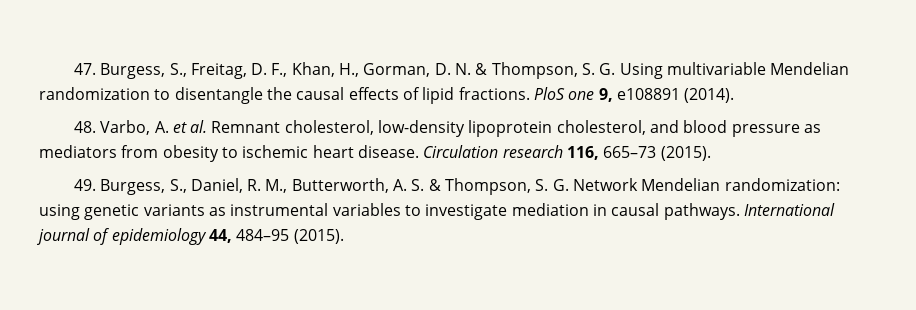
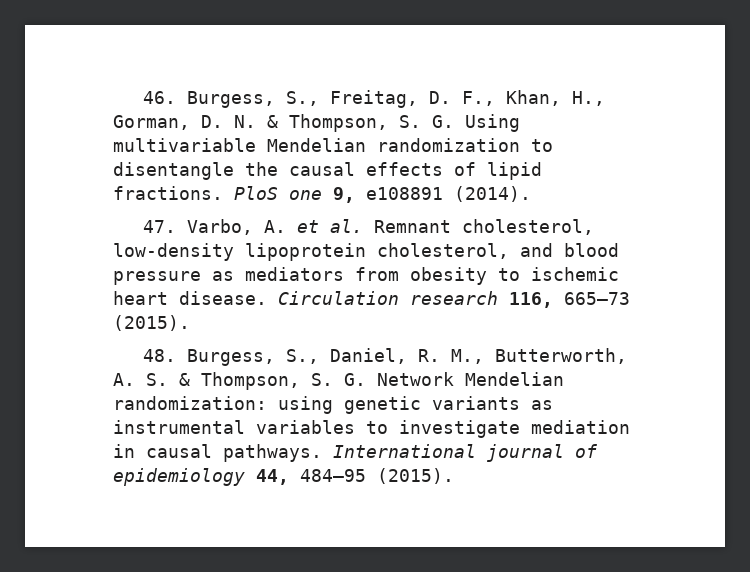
- 47. Burgess, S., Freitag, D. F., Khan, H., Gorman, D. N. & Thompson, S. G. Using multivariable Mendelian randomization to disentangle the causal effects of lipid fractions.
+ 46. Burgess, S., Freitag, D. F., Khan, H., Gorman, D. N. & Thompson, S. G. Using multivariable Mendelian randomization to disentangle the causal effects of lipid fractions.
- 48. Varbo, A. et al. Remnant cholesterol, low-density lipoprotein cholesterol, and blood pressure as mediators from obesity to ischemic heart disease.
+ 47. Varbo, A. et al. Remnant cholesterol, low-density lipoprotein cholesterol, and blood pressure as mediators from obesity to ischemic heart disease.
- 49. Burgess, S., Daniel, R. M., Butterworth, A. S. & Thompson, S. G. Network Mendelian randomization: using genetic variants as instrumental variables to investigate mediation in causal pathways.
+ 48. Burgess, S., Daniel, R. M., Butterworth, A. S. & Thompson, S. G. Network Mendelian randomization: using genetic variants as instrumental variables to investigate mediation in causal pathways.

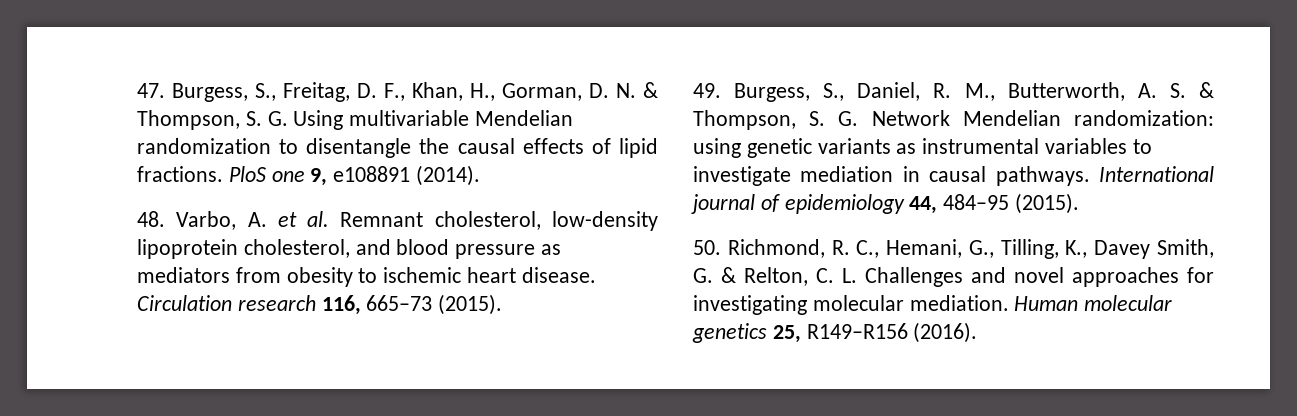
- 46. Burgess, S., Freitag, D. F., Khan, H., Gorman, D. N. & Thompson, S. G. Using multivariable Mendelian randomization to disentangle the causal effects of lipid fractions.
+ 47. Burgess, S., Freitag, D. F., Khan, H., Gorman, D. N. & Thompson, S. G. Using multivariable Mendelian randomization to disentangle the causal effects of lipid fractions.
- 47. Varbo, A. et al. Remnant cholesterol, low-density lipoprotein cholesterol, and blood pressure as mediators from obesity to ischemic heart disease.
+ 48. Varbo, A. et al. Remnant cholesterol, low-density lipoprotein cholesterol, and blood pressure as mediators from obesity to ischemic heart disease.
- 48. Burgess, S., Daniel, R. M., Butterworth, A. S. & Thompson, S. G. Network Mendelian randomization: using genetic variants as instrumental variables to investigate mediation in causal pathways.
+ 49. Burgess, S., Daniel, R. M., Butterworth, A. S. & Thompson, S. G. Network Mendelian randomization: using genetic variants as instrumental variables to investigate mediation in causal pathways.
+ 50. Richmond, R. C., Hemani, G., Tilling, K., Davey Smith, G. & Relton, C. L. Challenges and novel approaches for investigating molecular mediation. Human molecular genetics 25, R149–R156 (2016).

